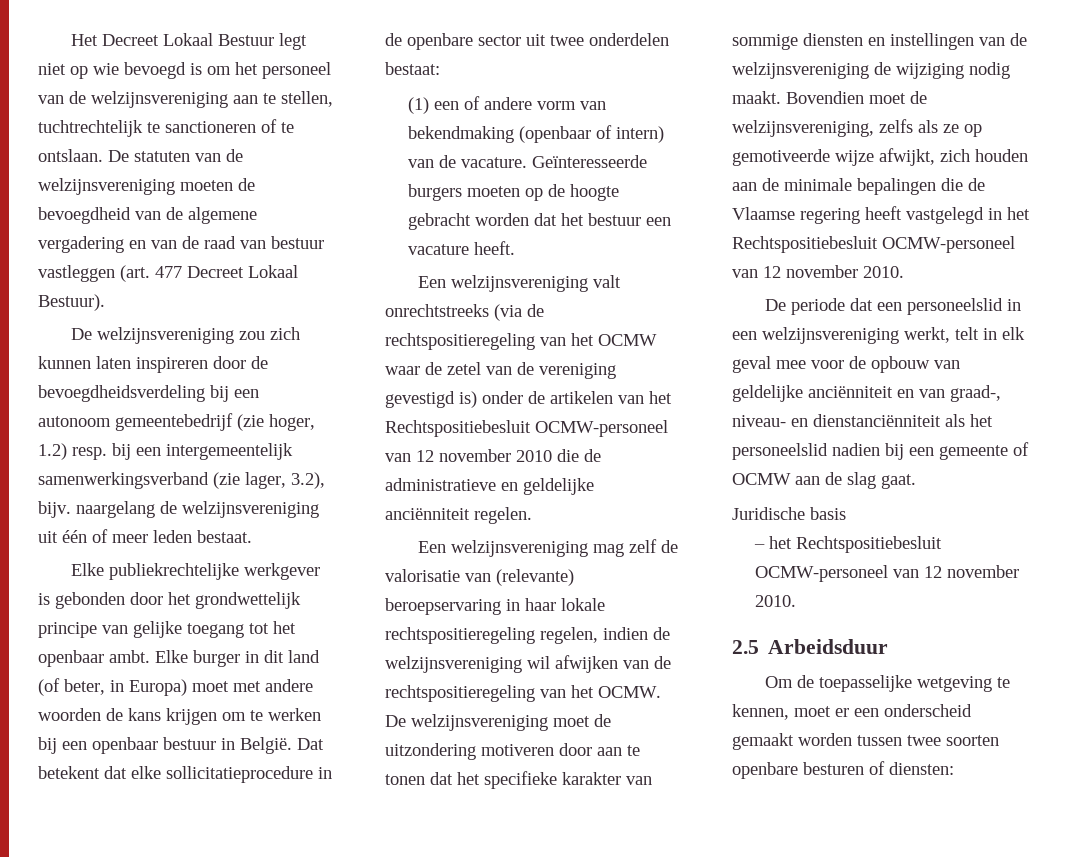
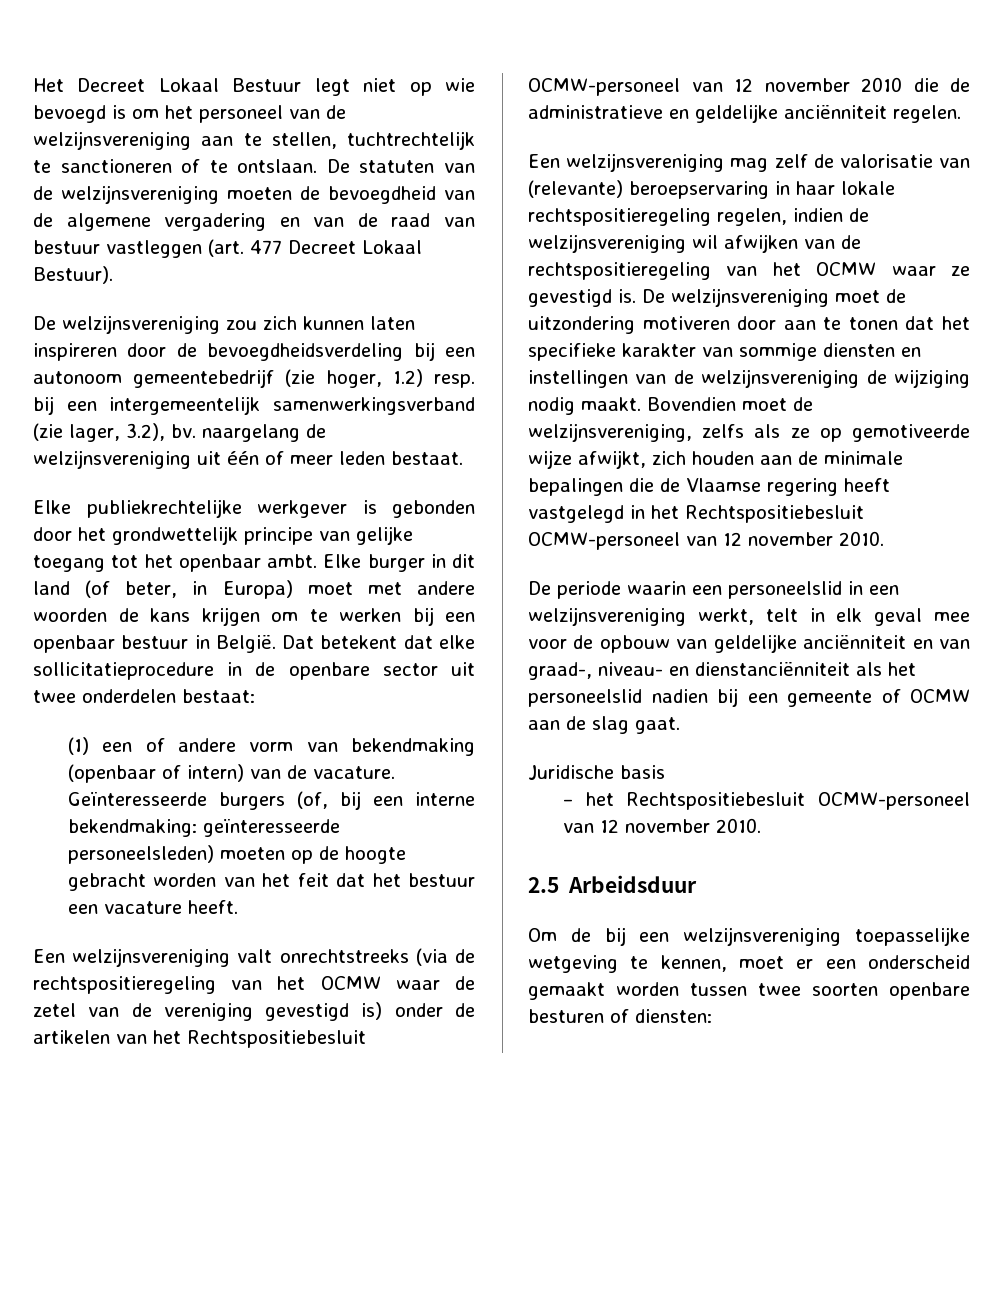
- De welzijnsvereniging zou zich kunnen laten inspireren door de bevoegdheidsverdeling bij een autonoom gemeentebedrijf (zie hoger, 1.2) resp. bij een intergemeentelijk samenwerkingsverband (zie lager, 3.2), bijv. naargelang de welzijnsvereniging uit één of meer leden bestaat.
+ De welzijnsvereniging zou zich kunnen laten inspireren door de bevoegdheidsverdeling bij een autonoom gemeentebedrijf (zie hoger, 1.2) resp. bij een intergemeentelijk samenwerkingsverband (zie lager, 3.2), bv. naargelang de welzijnsvereniging uit één of meer leden bestaat.
- Geïnteresseerde burgers moeten op de hoogte gebracht worden dat het bestuur een vacature heeft.
+ Geïnteresseerde burgers (of, bij een interne bekendmaking: geïnteresseerde personeelsleden) moeten op de hoogte gebracht worden van het feit dat het bestuur een vacature heeft.
- Een welzijnsvereniging mag zelf de valorisatie van (relevante) beroepservaring in haar lokale rechtspositieregeling regelen, indien de welzijnsvereniging wil afwijken van de rechtspositieregeling van het OCMW.
+ Een welzijnsvereniging mag zelf de valorisatie van (relevante) beroepservaring in haar lokale rechtspositieregeling regelen, indien de welzijnsvereniging wil afwijken van de rechtspositieregeling van het OCMW waar ze gevestigd is.
- De periode dat een personeelslid in een welzijnsvereniging werkt, telt in elk geval mee voor de opbouw van geldelijke anciënniteit en van graad-, niveau- en dienstanciënniteit als het personeelslid nadien bij een gemeente of OCMW aan de slag gaat.
+ De periode waarin een personeelslid in een welzijnsvereniging werkt, telt in elk geval mee voor de opbouw van geldelijke anciënniteit en van graad-, niveau- en dienstanciënniteit als het personeelslid nadien bij een gemeente of OCMW aan de slag gaat.
- Om de toepasselijke wetgeving te kennen, moet er een onderscheid gemaakt worden tussen twee soorten openbare besturen of diensten:
+ Om de bij een welzijnsvereniging toepasselijke wetgeving te kennen, moet er een onderscheid gemaakt worden tussen twee soorten openbare besturen of diensten:

